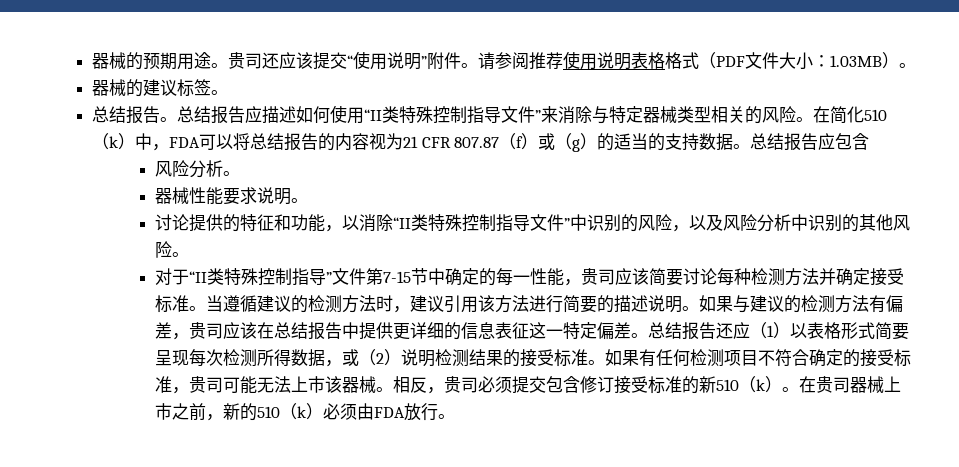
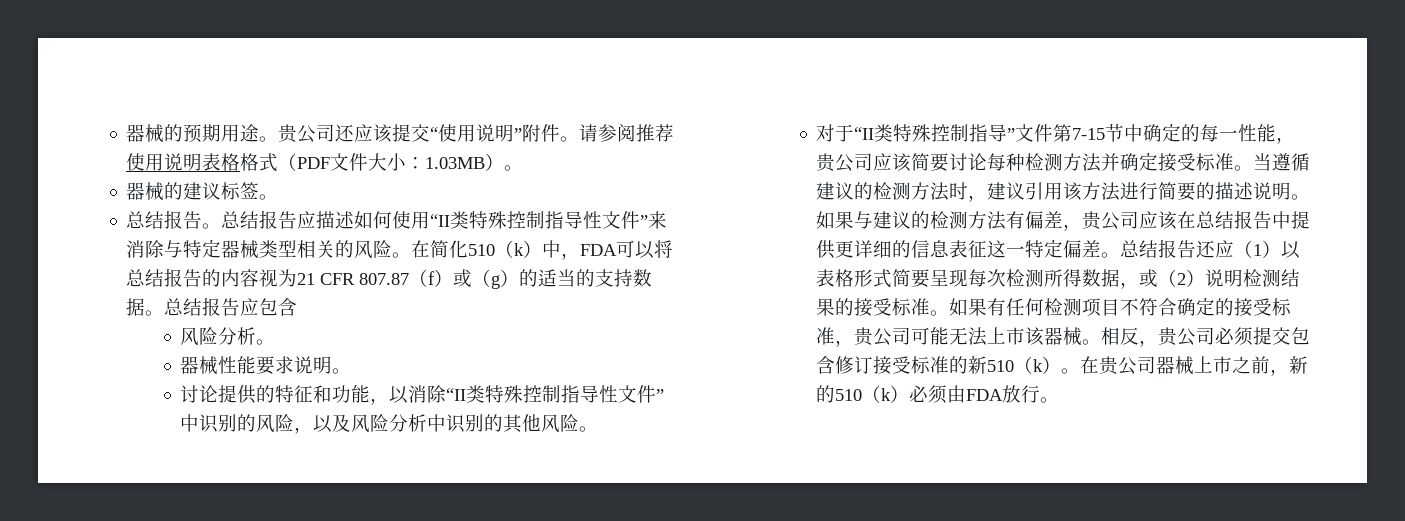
- 贵司还应该提交“使用说明”附件。
+ 贵公司还应该提交“使用说明”附件。
- 总结报告应描述如何使用“II类特殊控制指导文件”来消除与特定器械类型相关的风险。
+ 总结报告应描述如何使用“II类特殊控制指导性文件”来消除与特定器械类型相关的风险。
- 讨论提供的特征和功能，以消除“II类特殊控制指导文件”中识别的风险，以及风险分析中识别的其他风险。
+ 讨论提供的特征和功能，以消除“II类特殊控制指导性文件”中识别的风险，以及风险分析中识别的其他风险。
- 对于“II类特殊控制指导”文件第7-15节中确定的每一性能，贵司应该简要讨论每种检测方法并确定接受标准。
+ 对于“II类特殊控制指导”文件第7-15节中确定的每一性能，贵公司应该简要讨论每种检测方法并确定接受标准。
- 如果与建议的检测方法有偏差，贵司应该在总结报告中提供更详细的信息表征这一特定偏差。
+ 如果与建议的检测方法有偏差，贵公司应该在总结报告中提供更详细的信息表征这一特定偏差。
- 如果有任何检测项目不符合确定的接受标准，贵司可能无法上市该器械。
+ 如果有任何检测项目不符合确定的接受标准，贵公司可能无法上市该器械。
- 相反，贵司必须提交包含修订接受标准的新510（k）。
+ 相反，贵公司必须提交包含修订接受标准的新510（k）。
- 在贵司器械上市之前，新的510（k）必须由FDA放行。
+ 在贵公司器械上市之前，新的510（k）必须由FDA放行。

